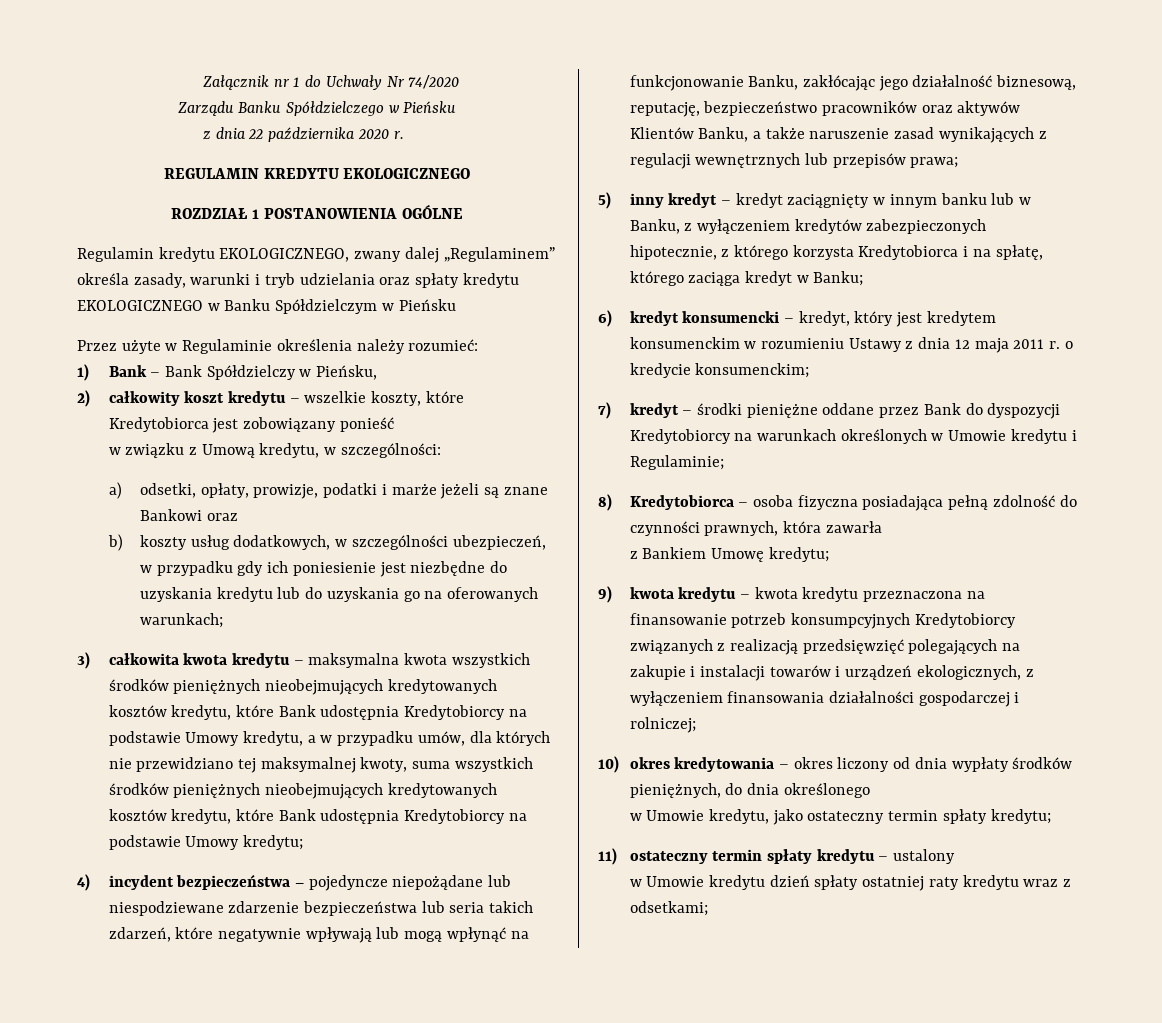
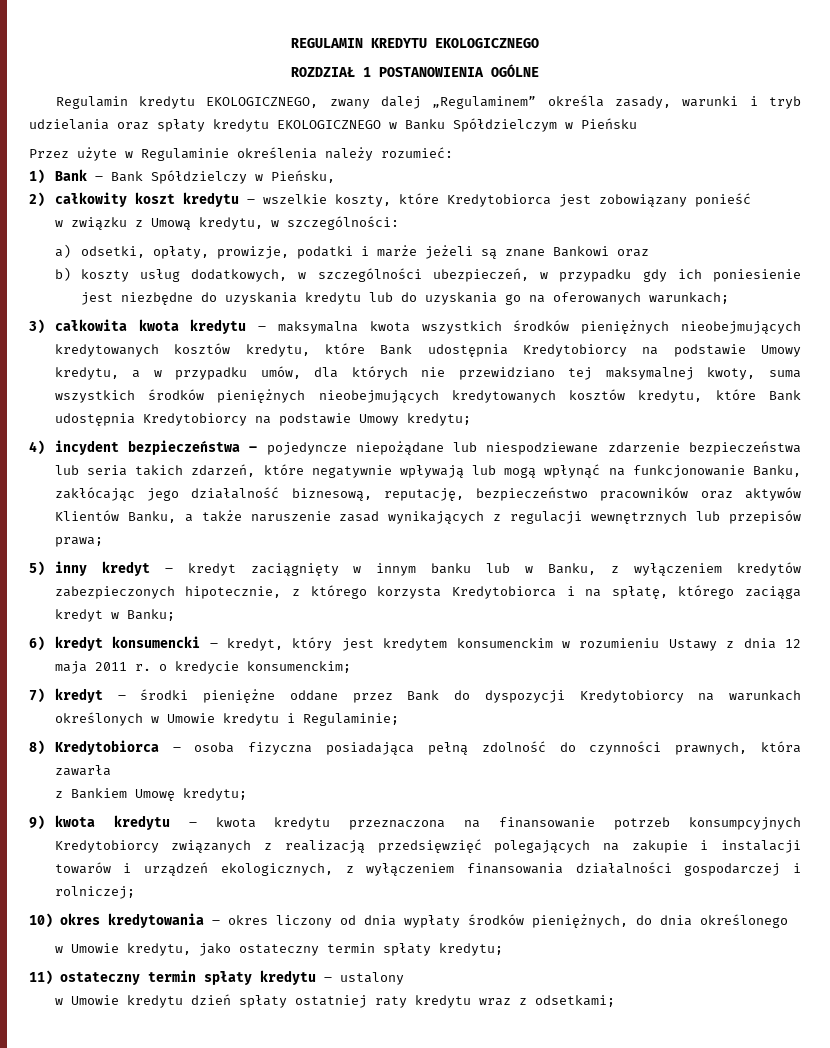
- Załącznik nr 1 do Uchwały Nr 74/2020
- Zarządu Banku Spółdzielczego w Pieńsku
- z dnia 22 października 2020 r.

